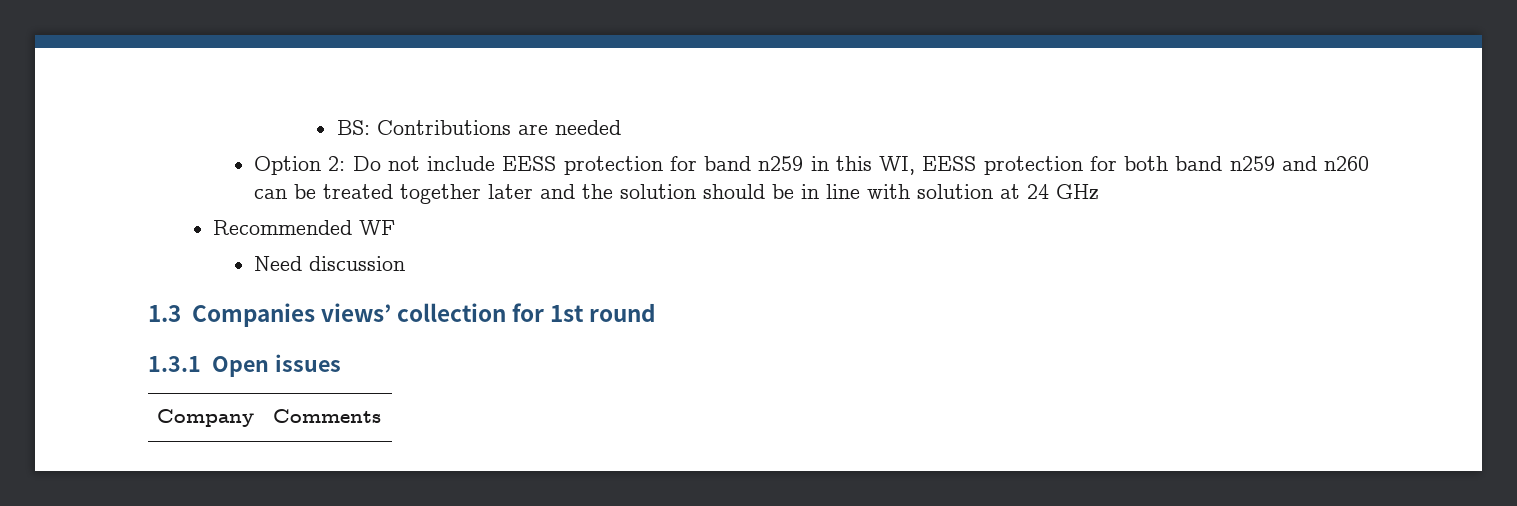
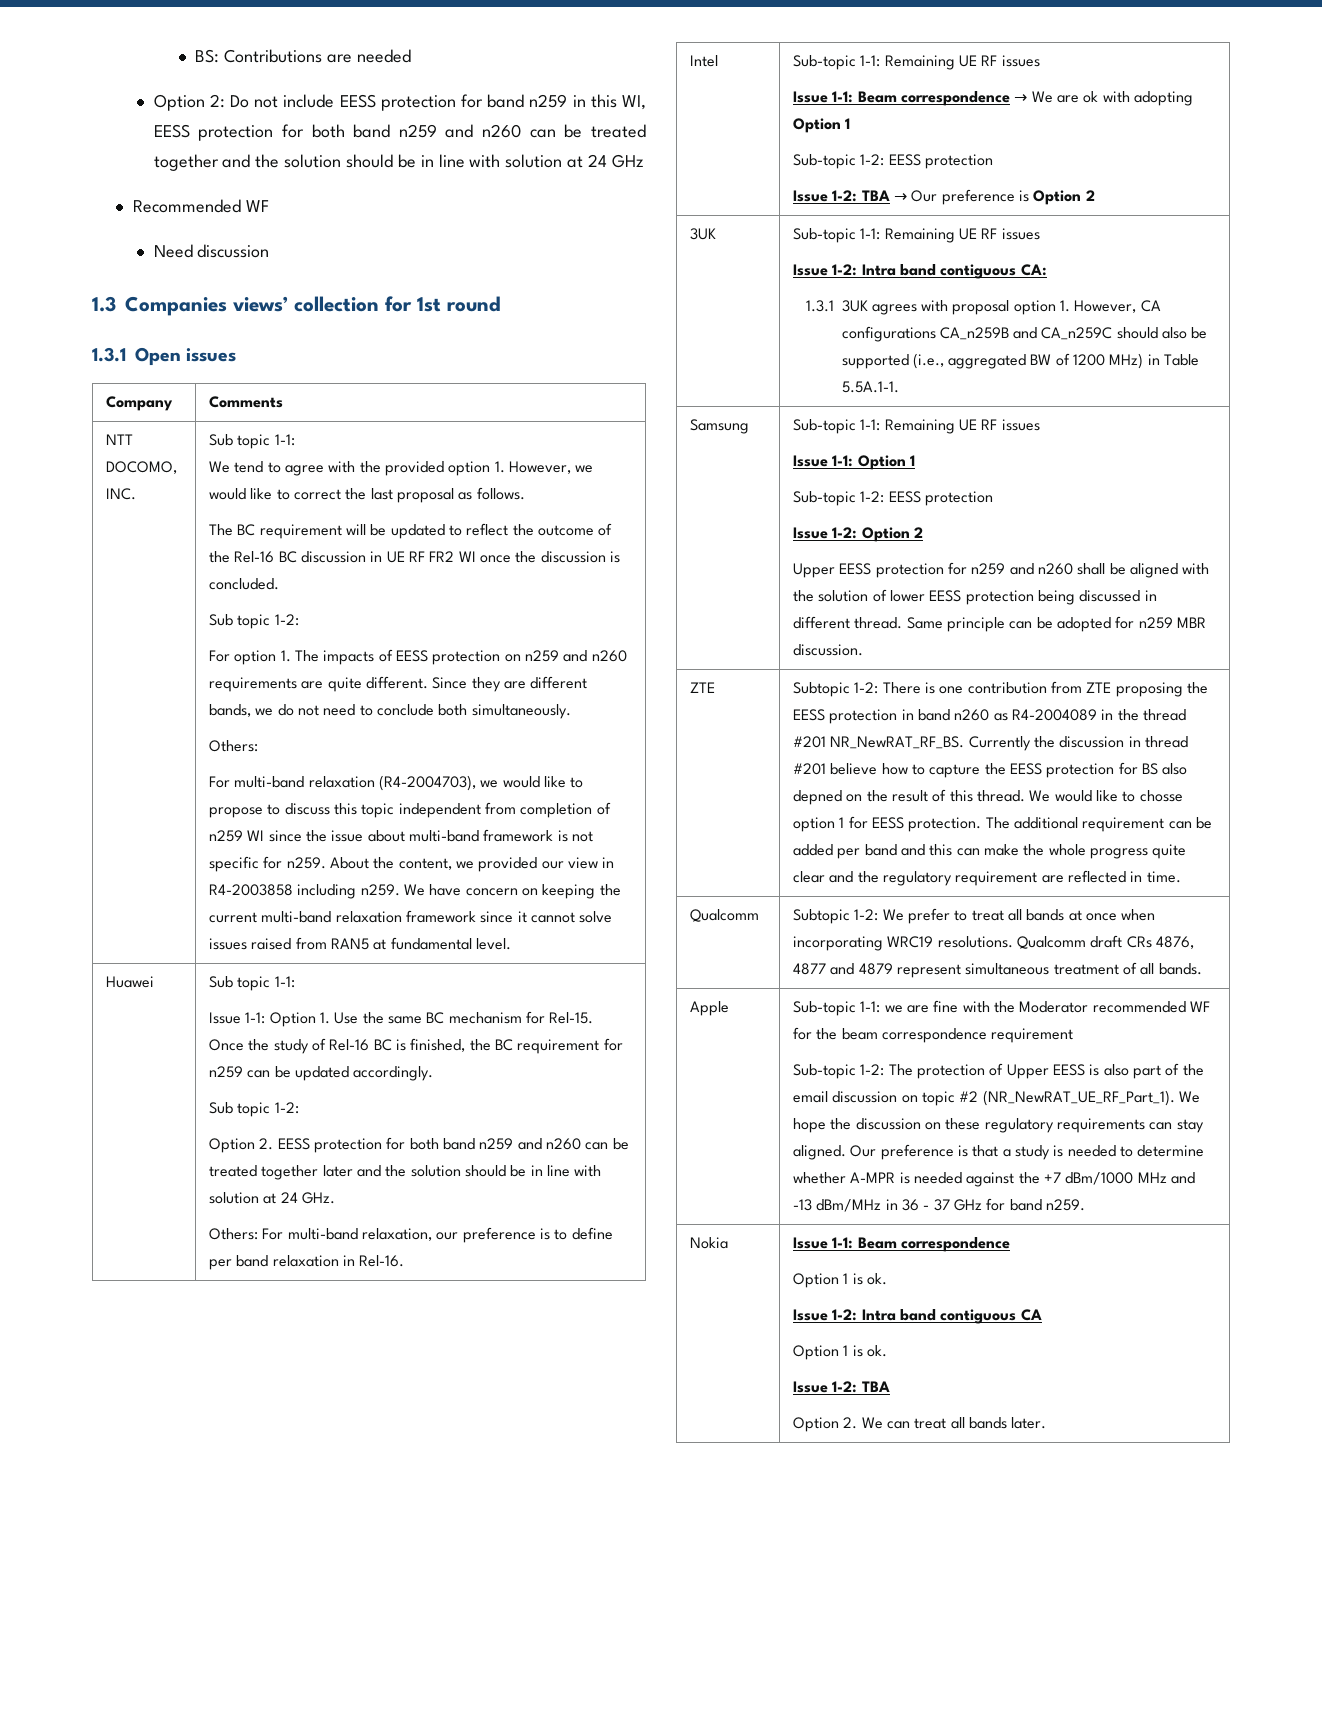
- Option 2: Do not include EESS protection for band n259 in this WI, EESS protection for both band n259 and n260 can be treated together later and the solution should be in line with solution at 24 GHz
+ Option 2: Do not include EESS protection for band n259 in this WI, EESS protection for both band n259 and n260 can be treated together and the solution should be in line with solution at 24 GHz
+ NTT DOCOMO, INC. | Sub topic 1-1:
+ We tend to agree with the provided option 1. However, we would like to correct the last proposal as follows.
+ The BC requirement will be updated to reflect the outcome of the Rel-16 BC discussion in UE RF FR2 WI once the discussion is concluded.
+ Sub topic 1-2:
+ For option 1. The impacts of EESS protection on n259 and n260 requirements are quite different. Since they are different bands, we do not need to conclude both simultaneously.
+ Others:
+ For multi-band relaxation (R4-2004703), we would like to propose to discuss this topic independent from completion of n259 WI since the issue about multi-band framework is not specific for n259. About the content, we provided our view in R4-2003858 including n259. We have concern on keeping the current multi-band relaxation framework since it cannot solve issues raised from RAN5 at fundamental level.
+ Huawei | Sub topic 1-1:
+ Issue 1-1: Option 1. Use the same BC mechanism for Rel-15. Once the study of Rel-16 BC is finished, the BC requirement for n259 can be updated accordingly.
+ Sub topic 1-2:
+ Option 2. EESS protection for both band n259 and n260 can be treated together later and the solution should be in line with solution at 24 GHz.
+ Others: For multi-band relaxation, our preference is to define per band relaxation in Rel-16.
+ Intel | Sub-topic 1-1: Remaining UE RF issues
+ Issue 1-1: Beam correspondence → We are ok with adopting Option 1
+ Sub-topic 1-2: EESS protection
+ Issue 1-2: TBA → Our preference is Option 2
+ 3UK | Sub-topic 1-1: Remaining UE RF issues
+ Issue 1-2: Intra band contiguous CA:
+ 1.3.1 3UK agrees with proposal option 1. However, CA configurations CA_n259B and CA_n259C should also be supported (i.e., aggregated BW of 1200 MHz) in Table 5.5A.1-1.
+ Samsung | Sub-topic 1-1: Remaining UE RF issues
+ Issue 1-1: Option 1
+ Sub-topic 1-2: EESS protection
+ Issue 1-2: Option 2
+ Upper EESS protection for n259 and n260 shall be aligned with the solution of lower EESS protection being discussed in different thread. Same principle can be adopted for n259 MBR discussion.
+ ZTE | Subtopic 1-2: There is one contribution from ZTE proposing the EESS protection in band n260 as R4-2004089 in the thread #201 NR_NewRAT_RF_BS. Currently the discussion in thread #201 believe how to capture the EESS protection for BS also depned on the result of this thread. We would like to chosse option 1 for EESS protection. The additional requirement can be added per band and this can make the whole progress quite clear and the regulatory requirement are reflected in time.
+ Qualcomm | Subtopic 1-2: We prefer to treat all bands at once when incorporating WRC19 resolutions. Qualcomm draft CRs 4876, 4877 and 4879 represent simultaneous treatment of all bands.
+ Apple | Sub-topic 1-1: we are fine with the Moderator recommended WF for the beam correspondence requirement
+ Sub-topic 1-2: The protection of Upper EESS is also part of the email discussion on topic #2 (NR_NewRAT_UE_RF_Part_1). We hope the discussion on these regulatory requirements can stay aligned. Our preference is that a study is needed to determine whether A-MPR is needed against the +7 dBm/1000 MHz and -13 dBm/MHz in 36 - 37 GHz for band n259.
+ Nokia | Issue 1-1: Beam correspondence
+ Option 1 is ok.
+ Issue 1-2: Intra band contiguous CA
+ Option 1 is ok.
+ Issue 1-2: TBA
+ Option 2. We can treat all bands later.

